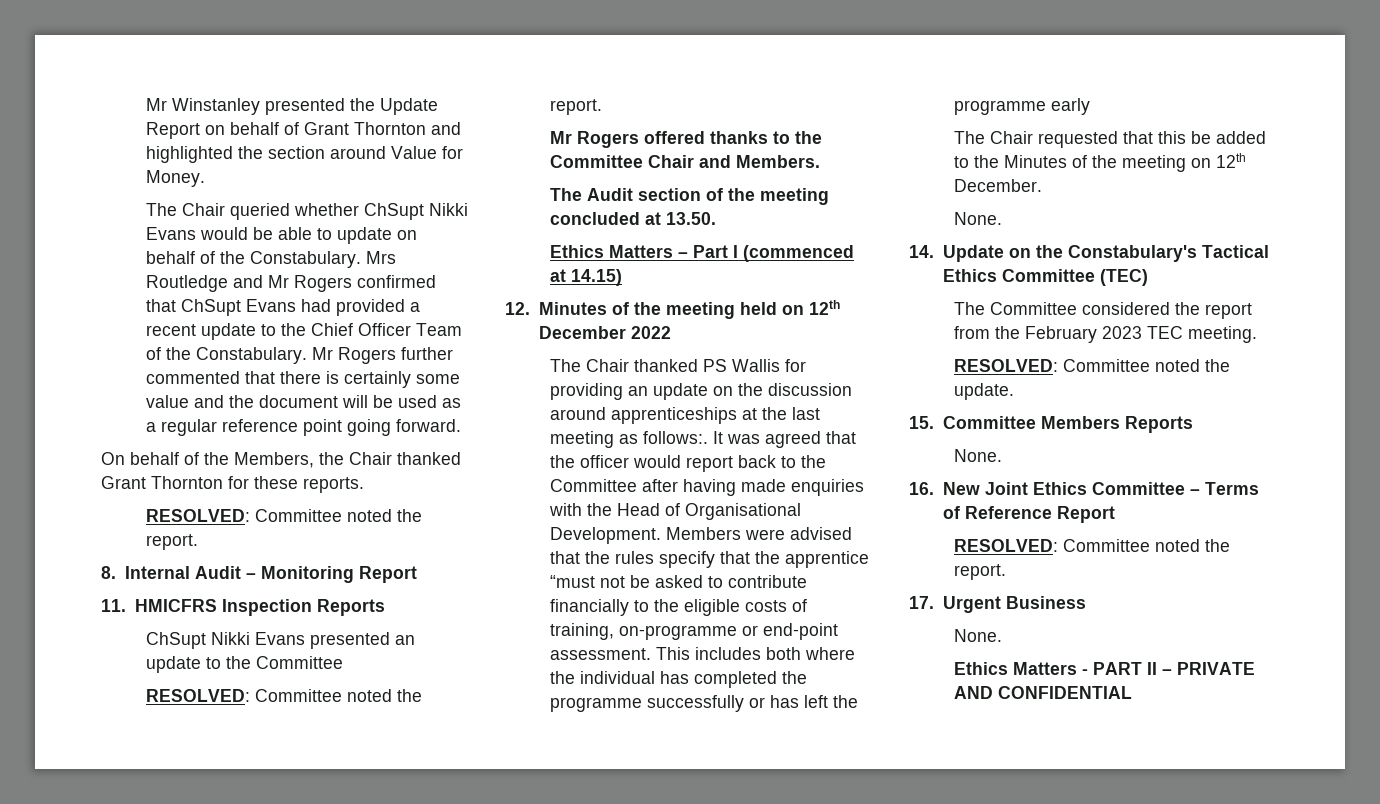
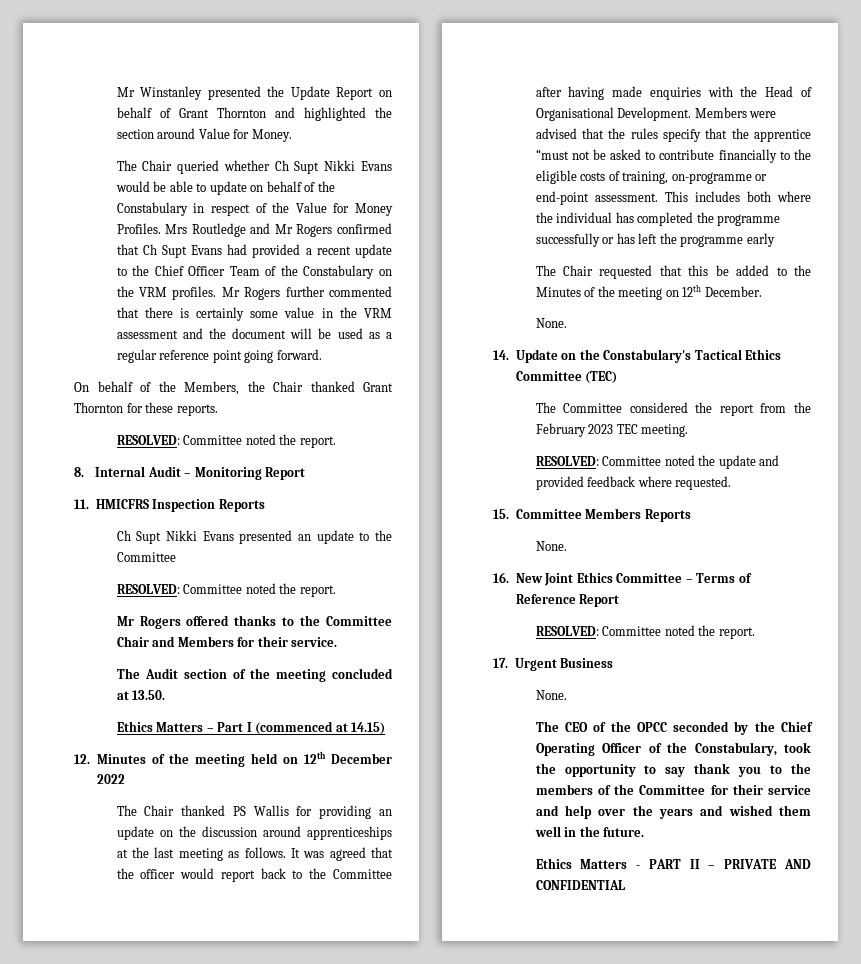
- The Chair queried whether ChSupt Nikki Evans would be able to update on behalf of the Constabulary.
+ The Chair queried whether Ch Supt Nikki Evans would be able to update on behalf of the Constabulary in respect of the Value for Money Profiles.
- Mrs Routledge and Mr Rogers confirmed that ChSupt Evans had provided a recent update to the Chief Officer Team of the Constabulary.
+ Mrs Routledge and Mr Rogers confirmed that Ch Supt Evans had provided a recent update to the Chief Officer Team of the Constabulary on the VRM profiles.
- Mr Rogers further commented that there is certainly some value and the document will be used as a regular reference point going forward.
+ Mr Rogers further commented that there is certainly some value in the VRM assessment and the document will be used as a regular reference point going forward.
- ChSupt Nikki Evans presented an update to the Committee
+ Ch Supt Nikki Evans presented an update to the Committee
- Mr Rogers offered thanks to the Committee Chair and Members.
+ Mr Rogers offered thanks to the Committee Chair and Members for their service.
- The Chair thanked PS Wallis for providing an update on the discussion around apprenticeships at the last meeting as follows:.
+ The Chair thanked PS Wallis for providing an update on the discussion around apprenticeships at the last meeting as follows.
- RESOLVED: Committee noted the update.
+ RESOLVED: Committee noted the update and provided feedback where requested.
+ The CEO of the OPCC seconded by the Chief Operating Officer of the Constabulary, took the opportunity to say thank you to the members of the Committee for their service and help over the years and wished them well in the future.

